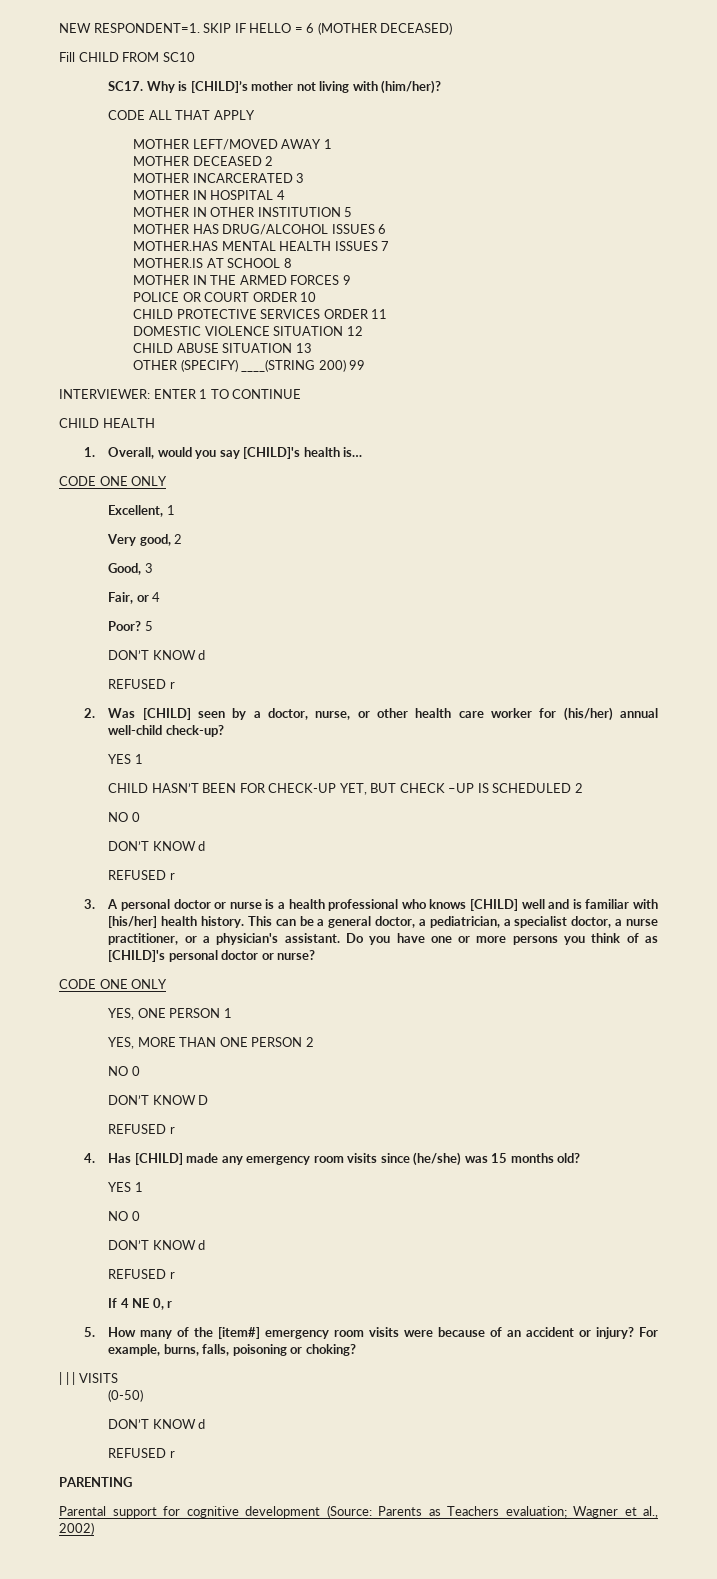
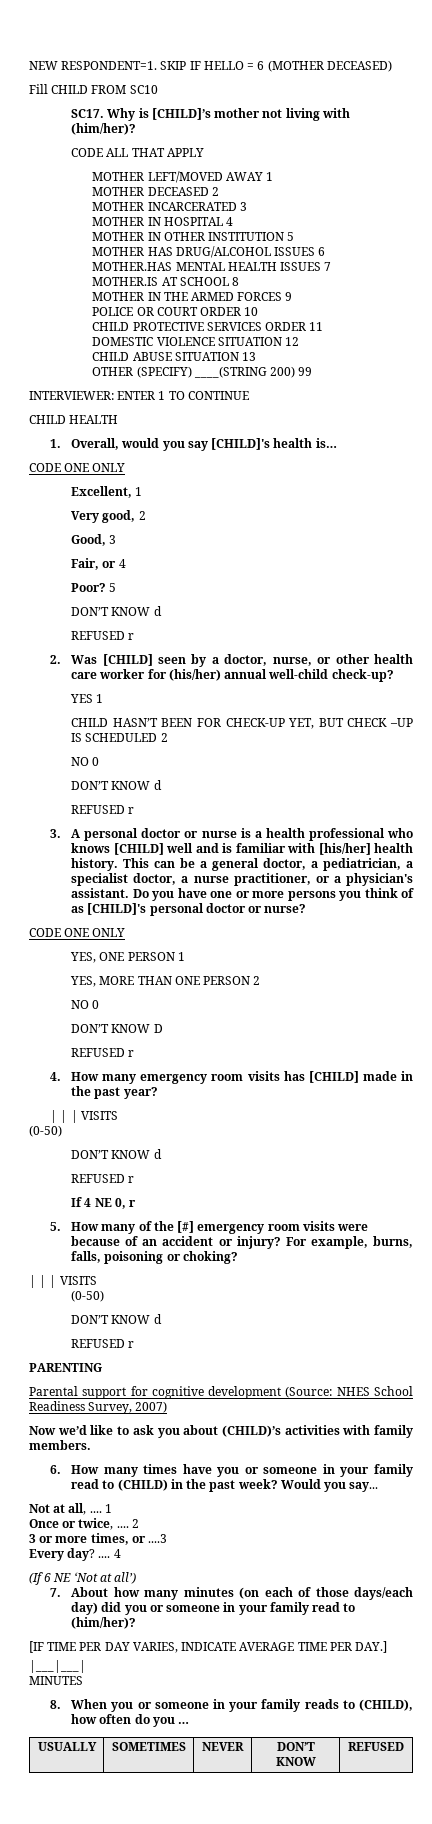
- 4. Has [CHILD] made any emergency room visits since (he/she) was 15 months old?
- YES 1
- NO 0
+ 4. How many emergency room visits has [CHILD] made in the past year?
+ | | | VISITS
+ (0-50)
- 5. How many of the [item#] emergency room visits were because of an accident or injury?
+ 5. How many of the [#] emergency room visits were because of an accident or injury?
- Parental support for cognitive development (Source: Parents as Teachers evaluation; Wagner et al., 2002)
+ Parental support for cognitive development (Source: NHES School Readiness Survey, 2007)
+ Now we’d like to ask you about (CHILD)’s activities with family members.
+ 6. How many times have you or someone in your family read to (CHILD) in the past week? Would you say...
+ Not at all, .... 1
+ Once or twice, .... 2
+ 3 or more times, or ....3
+ Every day? .... 4
+ (If 6 NE ‘Not at all’)
+ 7. About how many minutes (on each of those days/each day) did you or someone in your family read to (him/her)?
+ [IF TIME PER DAY VARIES, INDICATE AVERAGE TIME PER DAY.]
+ |___|___|
+ MINUTES
+ 8. When you or someone in your family reads to (CHILD), how often do you …
+ USUALLY | SOMETIMES | NEVER | DON’T KNOW | REFUSED

